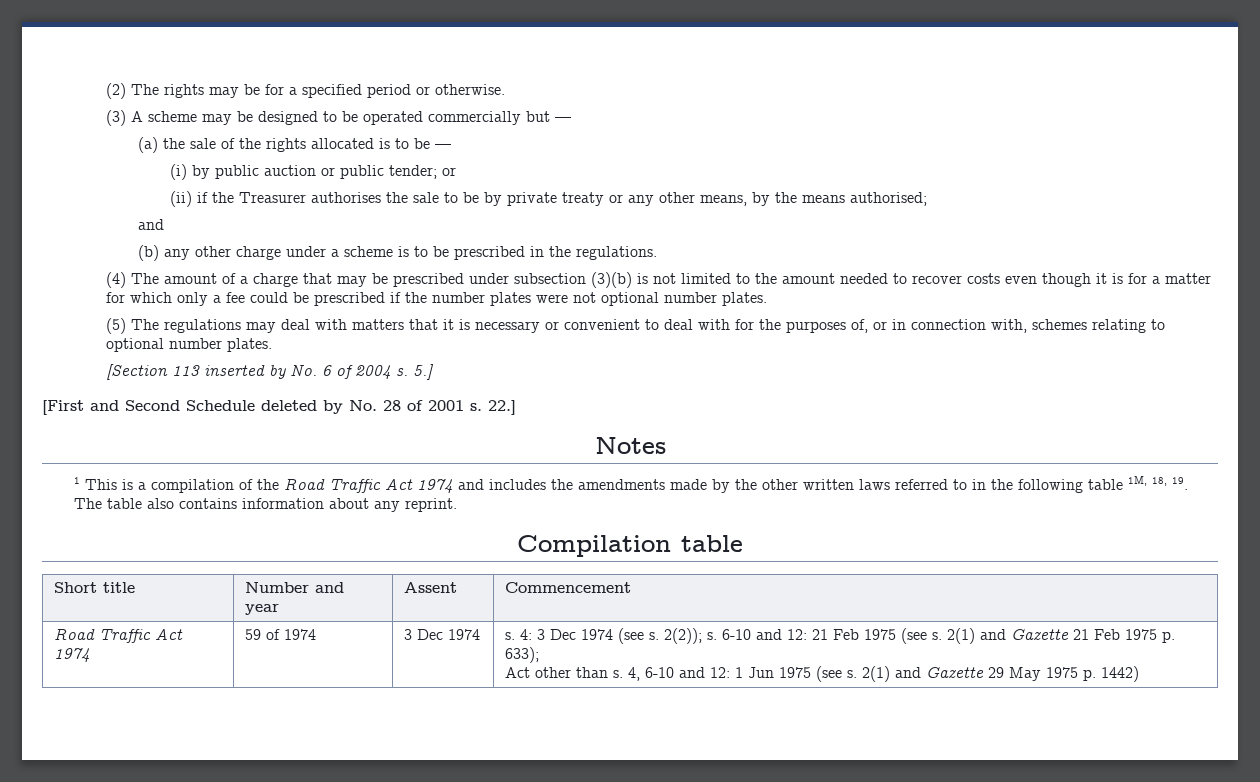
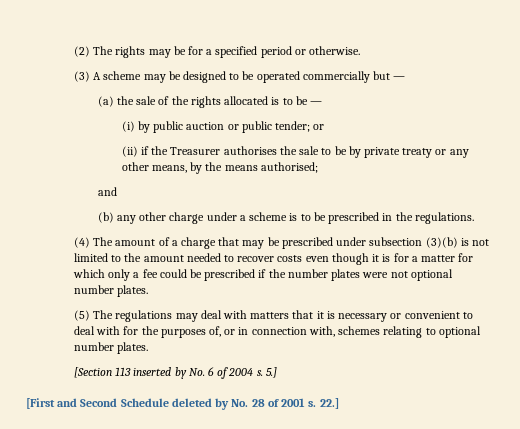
- Notes
- 1 This is a compilation of the Road Traffic Act 1974 and includes the amendments made by the other written laws referred to in the following table 1M, 18, 19. The table also contains information about any reprint.
- Compilation table
- Short title | Number and year | Assent | Commencement
- Road Traffic Act 1974 | 59 of 1974 | 3 Dec 1974 | s. 4: 3 Dec 1974 (see s. 2(2)); s. 6-10 and 12: 21 Feb 1975 (see s. 2(1) and Gazette 21 Feb 1975 p. 633);
- Act other than s. 4, 6-10 and 12: 1 Jun 1975 (see s. 2(1) and Gazette 29 May 1975 p. 1442)

